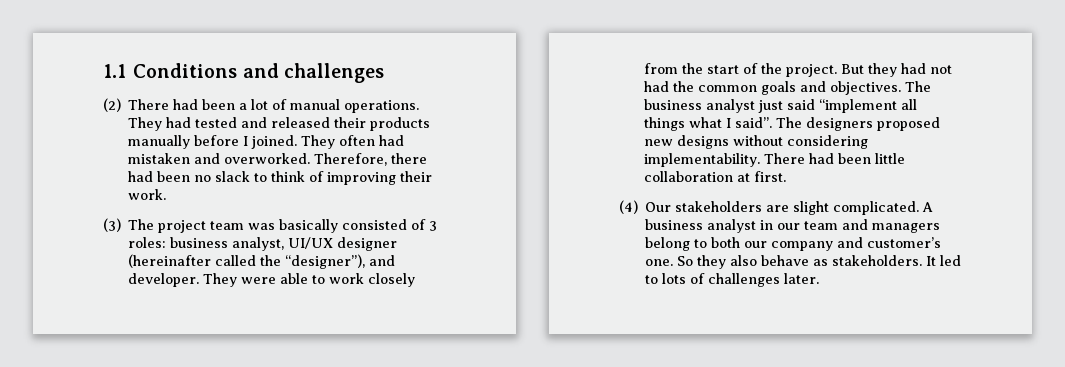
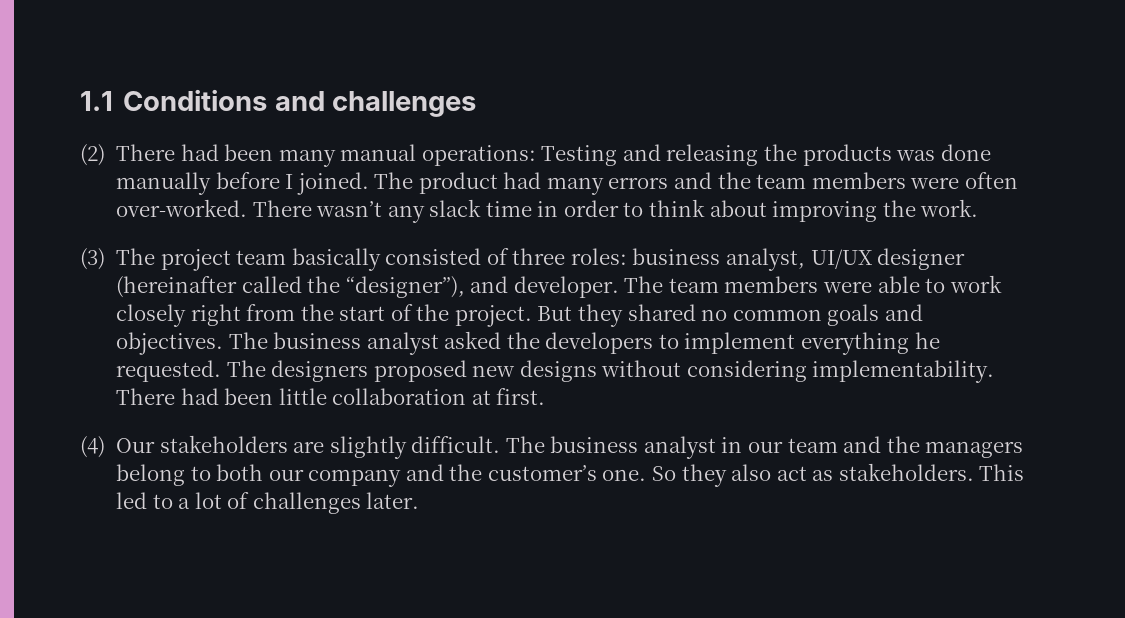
- (2) There had been a lot of manual operations. They had tested and released their products manually before I joined. They often had mistaken and overworked. Therefore, there had been no slack to think of improving their work.
+ (2) There had been many manual operations: Testing and releasing the products was done manually before I joined. The product had many errors and the team members were often over-worked. There wasn’t any slack time in order to think about improving the work.
- (3) The project team was basically consisted of 3 roles: business analyst, UI/UX designer (hereinafter called the “designer”), and developer.
+ (3) The project team basically consisted of three roles: business analyst, UI/UX designer (hereinafter called the “designer”), and developer.
- They were able to work closely from the start of the project.
+ The team members were able to work closely right from the start of the project.
- But they had not had the common goals and objectives.
+ But they shared no common goals and objectives.
- The business analyst just said “implement all things what I said”.
+ The business analyst asked the developers to implement everything he requested.
- (4) Our stakeholders are slight complicated. A business analyst in our team and managers belong to both our company and customer’s one.
+ (4) Our stakeholders are slightly difficult. The business analyst in our team and the managers belong to both our company and the customer’s one.
- So they also behave as stakeholders.
+ So they also act as stakeholders.
- It led to lots of challenges later.
+ This led to a lot of challenges later.

